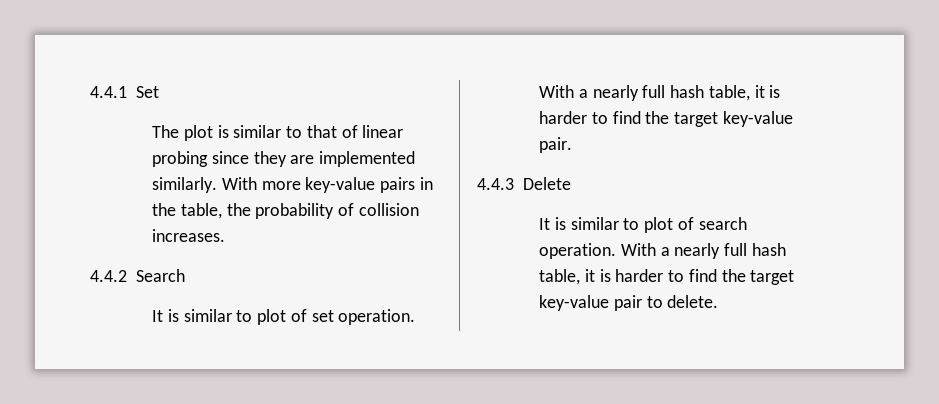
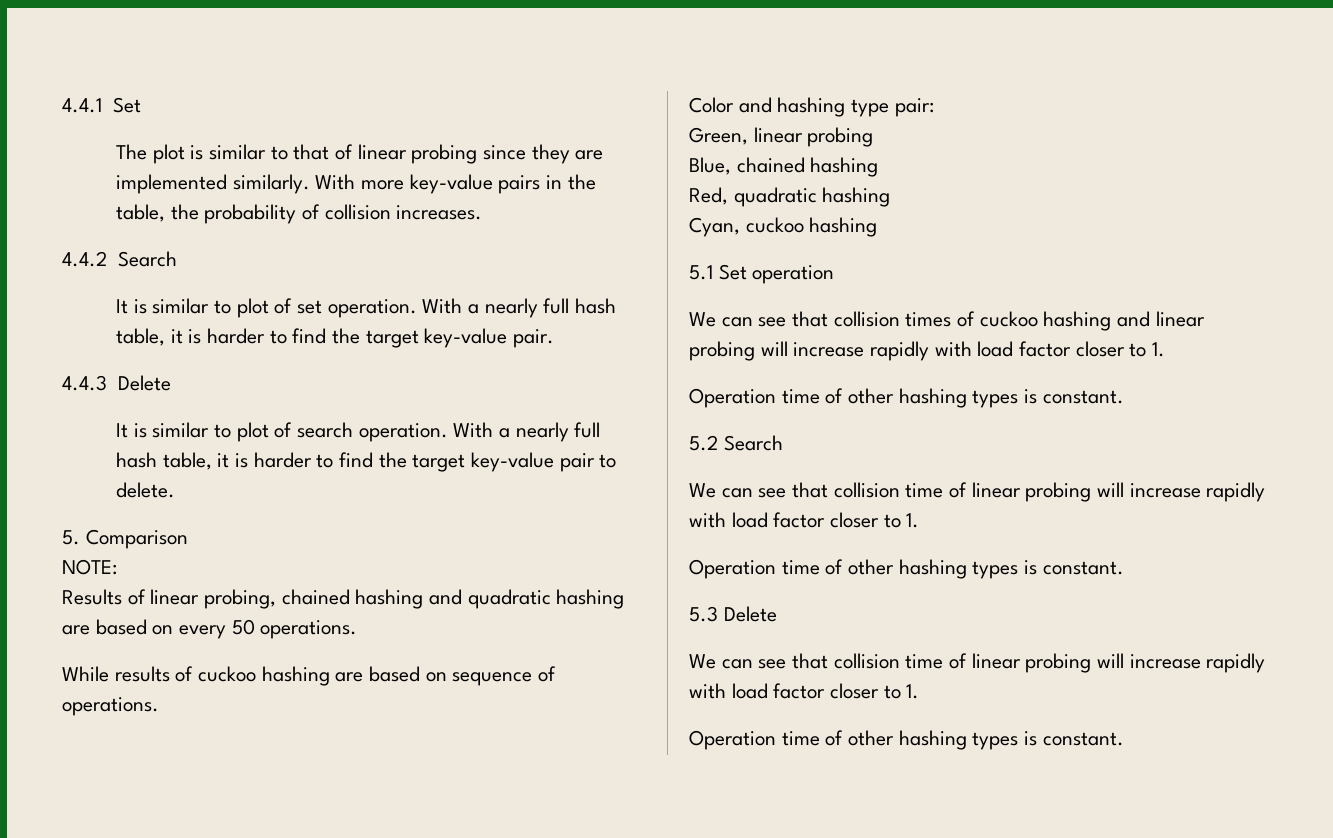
+ 5. Comparison
+ NOTE:
+ Results of linear probing, chained hashing and quadratic hashing are based on every 50 operations.
+ While results of cuckoo hashing are based on sequence of operations.
+ Color and hashing type pair:
+ Green, linear probing
+ Blue, chained hashing
+ Red, quadratic hashing
+ Cyan, cuckoo hashing
+ 5.1 Set operation
+ We can see that collision times of cuckoo hashing and linear probing will increase rapidly with load factor closer to 1.
+ Operation time of other hashing types is constant.
+ 5.2 Search
+ We can see that collision time of linear probing will increase rapidly with load factor closer to 1.
+ Operation time of other hashing types is constant.
+ 5.3 Delete
+ We can see that collision time of linear probing will increase rapidly with load factor closer to 1.
+ Operation time of other hashing types is constant.

